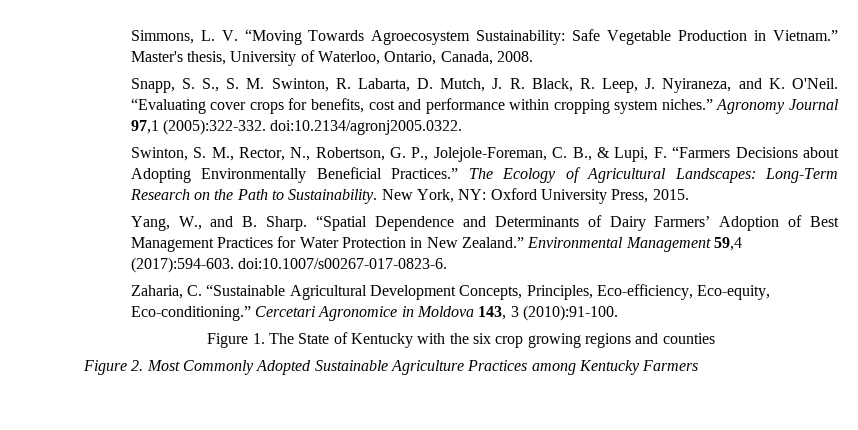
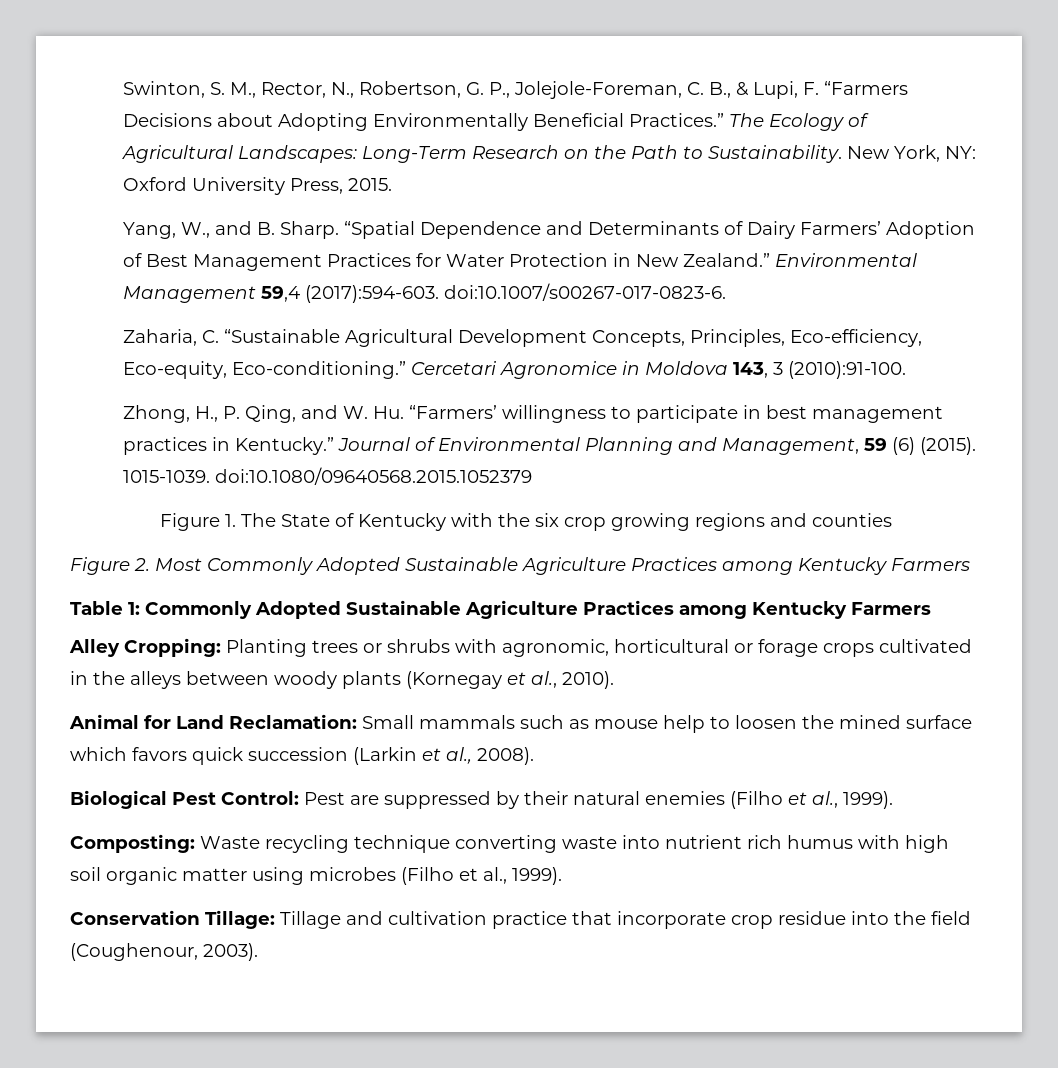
- Simmons, L. V. “Moving Towards Agroecosystem Sustainability: Safe Vegetable Production in Vietnam.” Master's thesis, University of Waterloo, Ontario, Canada, 2008.
- Snapp, S. S., S. M. Swinton, R. Labarta, D. Mutch, J. R. Black, R. Leep, J. Nyiraneza, and K. O'Neil. “Evaluating cover crops for benefits, cost and performance within cropping system niches.” Agronomy Journal 97,1 (2005):322-332. doi:10.2134/agronj2005.0322.
+ Zhong, H., P. Qing, and W. Hu. “Farmers’ willingness to participate in best management practices in Kentucky.” Journal of Environmental Planning and Management, 59 (6) (2015). 1015-1039. doi:10.1080/09640568.2015.1052379
+ Table 1: Commonly Adopted Sustainable Agriculture Practices among Kentucky Farmers
+ Alley Cropping: Planting trees or shrubs with agronomic, horticultural or forage crops cultivated in the alleys between woody plants (Kornegay et al., 2010).
+ Animal for Land Reclamation: Small mammals such as mouse help to loosen the mined surface which favors quick succession (Larkin et al., 2008).
+ Biological Pest Control: Pest are suppressed by their natural enemies (Filho et al., 1999).
+ Composting: Waste recycling technique converting waste into nutrient rich humus with high soil organic matter using microbes (Filho et al., 1999).
+ Conservation Tillage: Tillage and cultivation practice that incorporate crop residue into the field (Coughenour, 2003).

